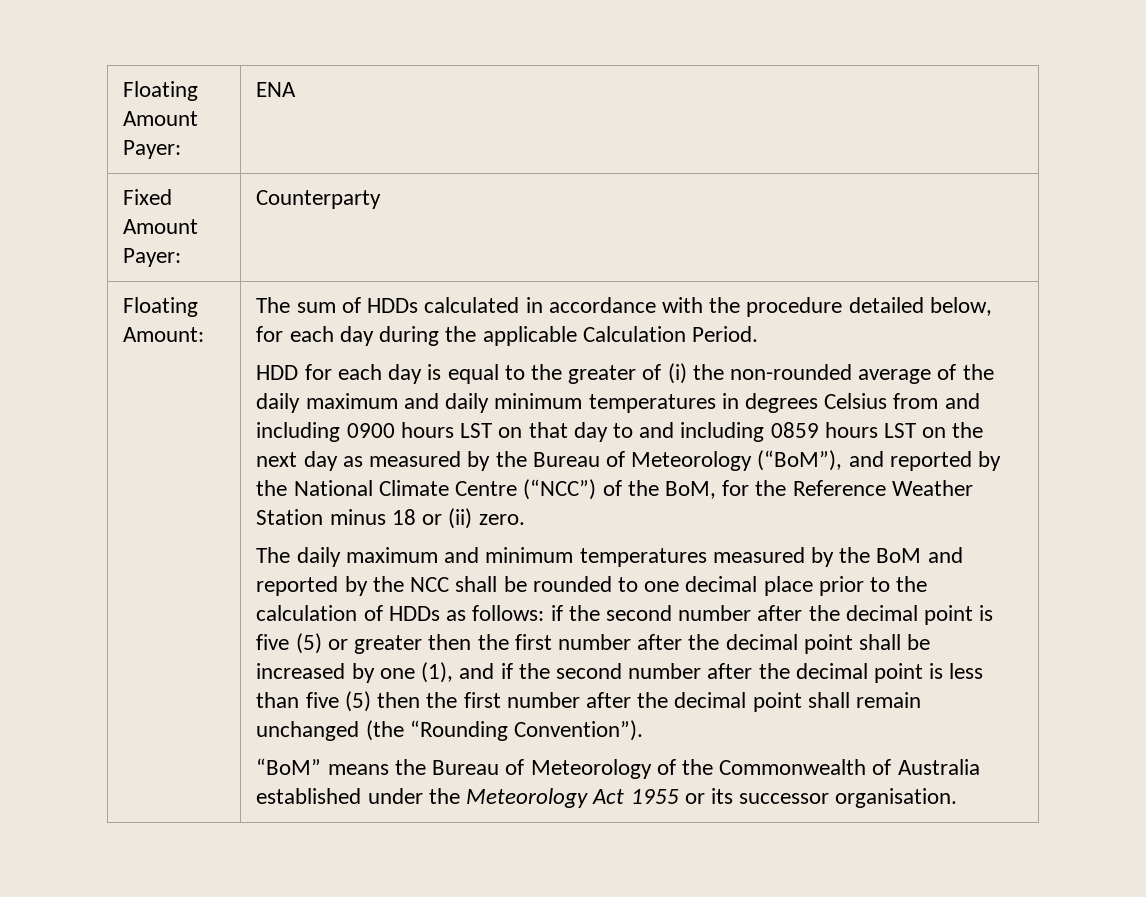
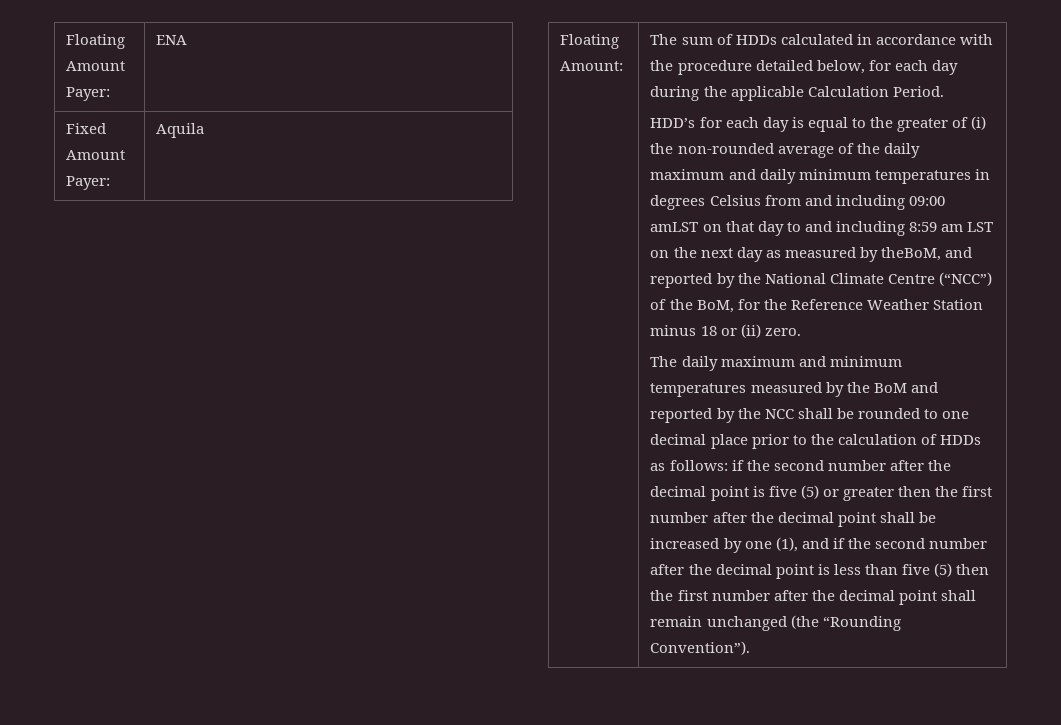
- Fixed Amount Payer: | Counterparty
+ Fixed Amount Payer: | Aquila
- HDD for each day is equal to the greater of (i) the non-rounded average of the daily maximum and daily minimum temperatures in degrees Celsius from and including 0900 hours LST on that day to and including 0859 hours LST on the next day as measured by the Bureau of Meteorology (“BoM”), and reported by the National Climate Centre (“NCC”) of the BoM, for the Reference Weather Station minus 18 or (ii) zero.
+ HDD’s for each day is equal to the greater of (i) the non-rounded average of the daily maximum and daily minimum temperatures in degrees Celsius from and including 09:00 amLST on that day to and including 8:59 am LST on the next day as measured by theBoM, and reported by the National Climate Centre (“NCC”) of the BoM, for the Reference Weather Station minus 18 or (ii) zero.
- “BoM” means the Bureau of Meteorology of the Commonwealth of Australia established under the Meteorology Act 1955 or its successor organisation.

